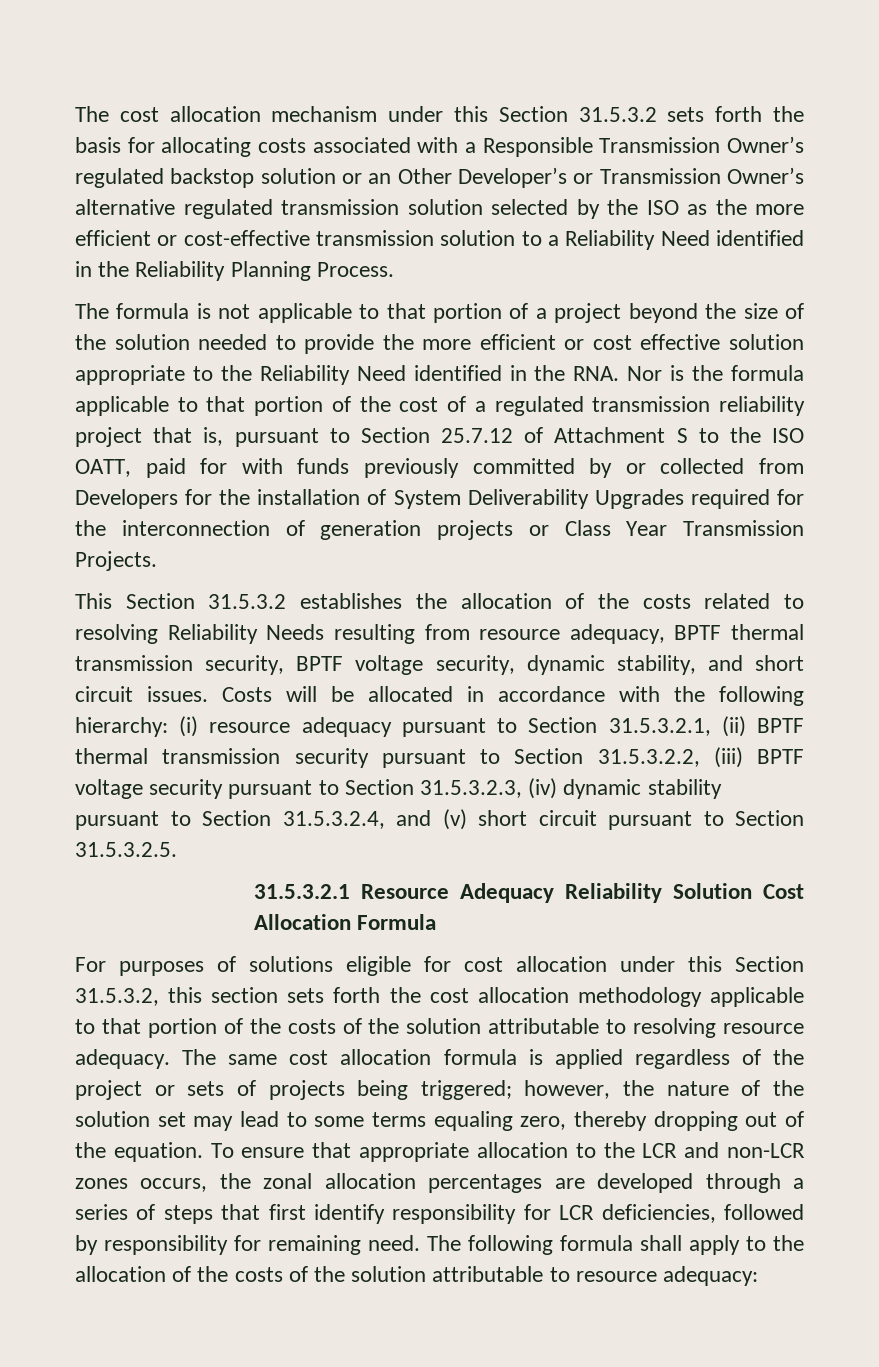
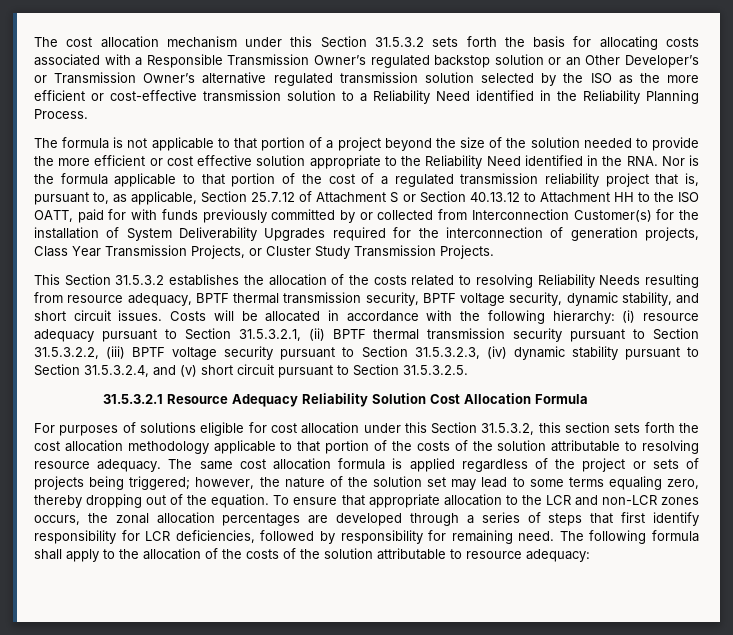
- The formula is not applicable to that portion of a project beyond the size of the solution needed to provide the more efficient or cost effective solution appropriate to the Reliability Need identified in the RNA. Nor is the formula applicable to that portion of the cost of a regulated transmission reliability project that is, pursuant to Section 25.7.12 of Attachment S to the ISO OATT, paid for with funds previously committed by or collected from Developers for the installation of System Deliverability Upgrades required for the interconnection of generation projects or Class Year Transmission Projects.
+ The formula is not applicable to that portion of a project beyond the size of the solution needed to provide the more efficient or cost effective solution appropriate to the Reliability Need identified in the RNA. Nor is the formula applicable to that portion of the cost of a regulated transmission reliability project that is, pursuant to, as applicable, Section 25.7.12 of Attachment S or Section 40.13.12 to Attachment HH to the ISO OATT, paid for with funds previously committed by or collected from Interconnection Customer(s) for the installation of System Deliverability Upgrades required for the interconnection of generation projects, Class Year Transmission Projects, or Cluster Study Transmission Projects.

